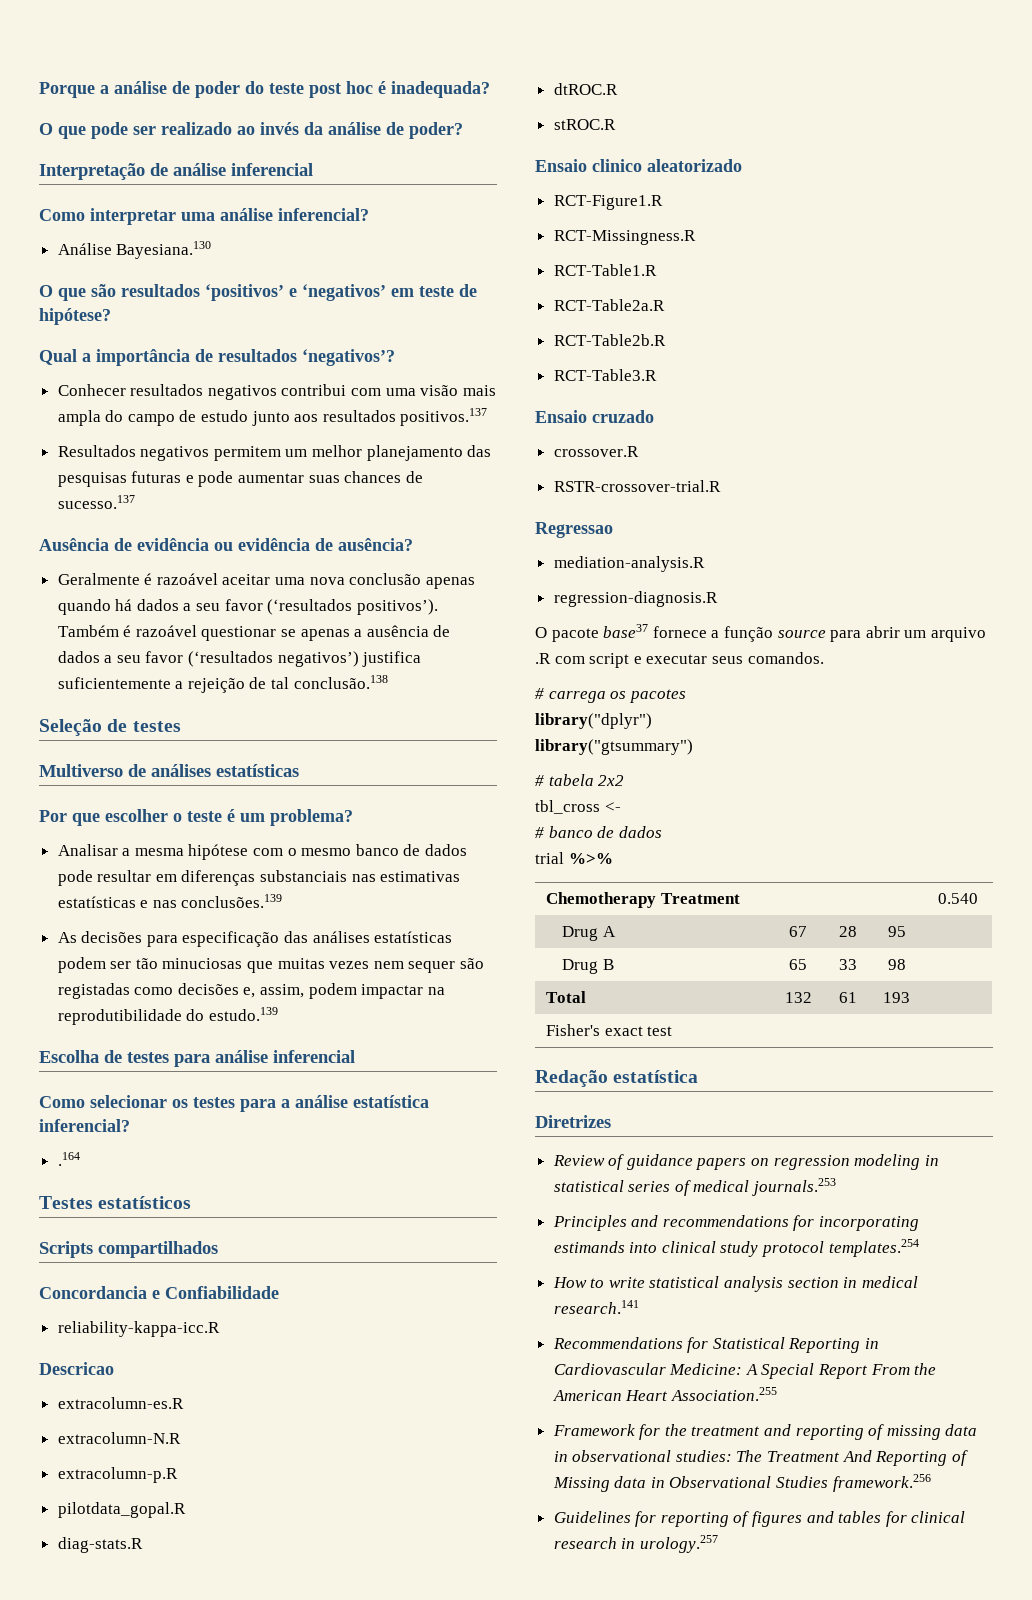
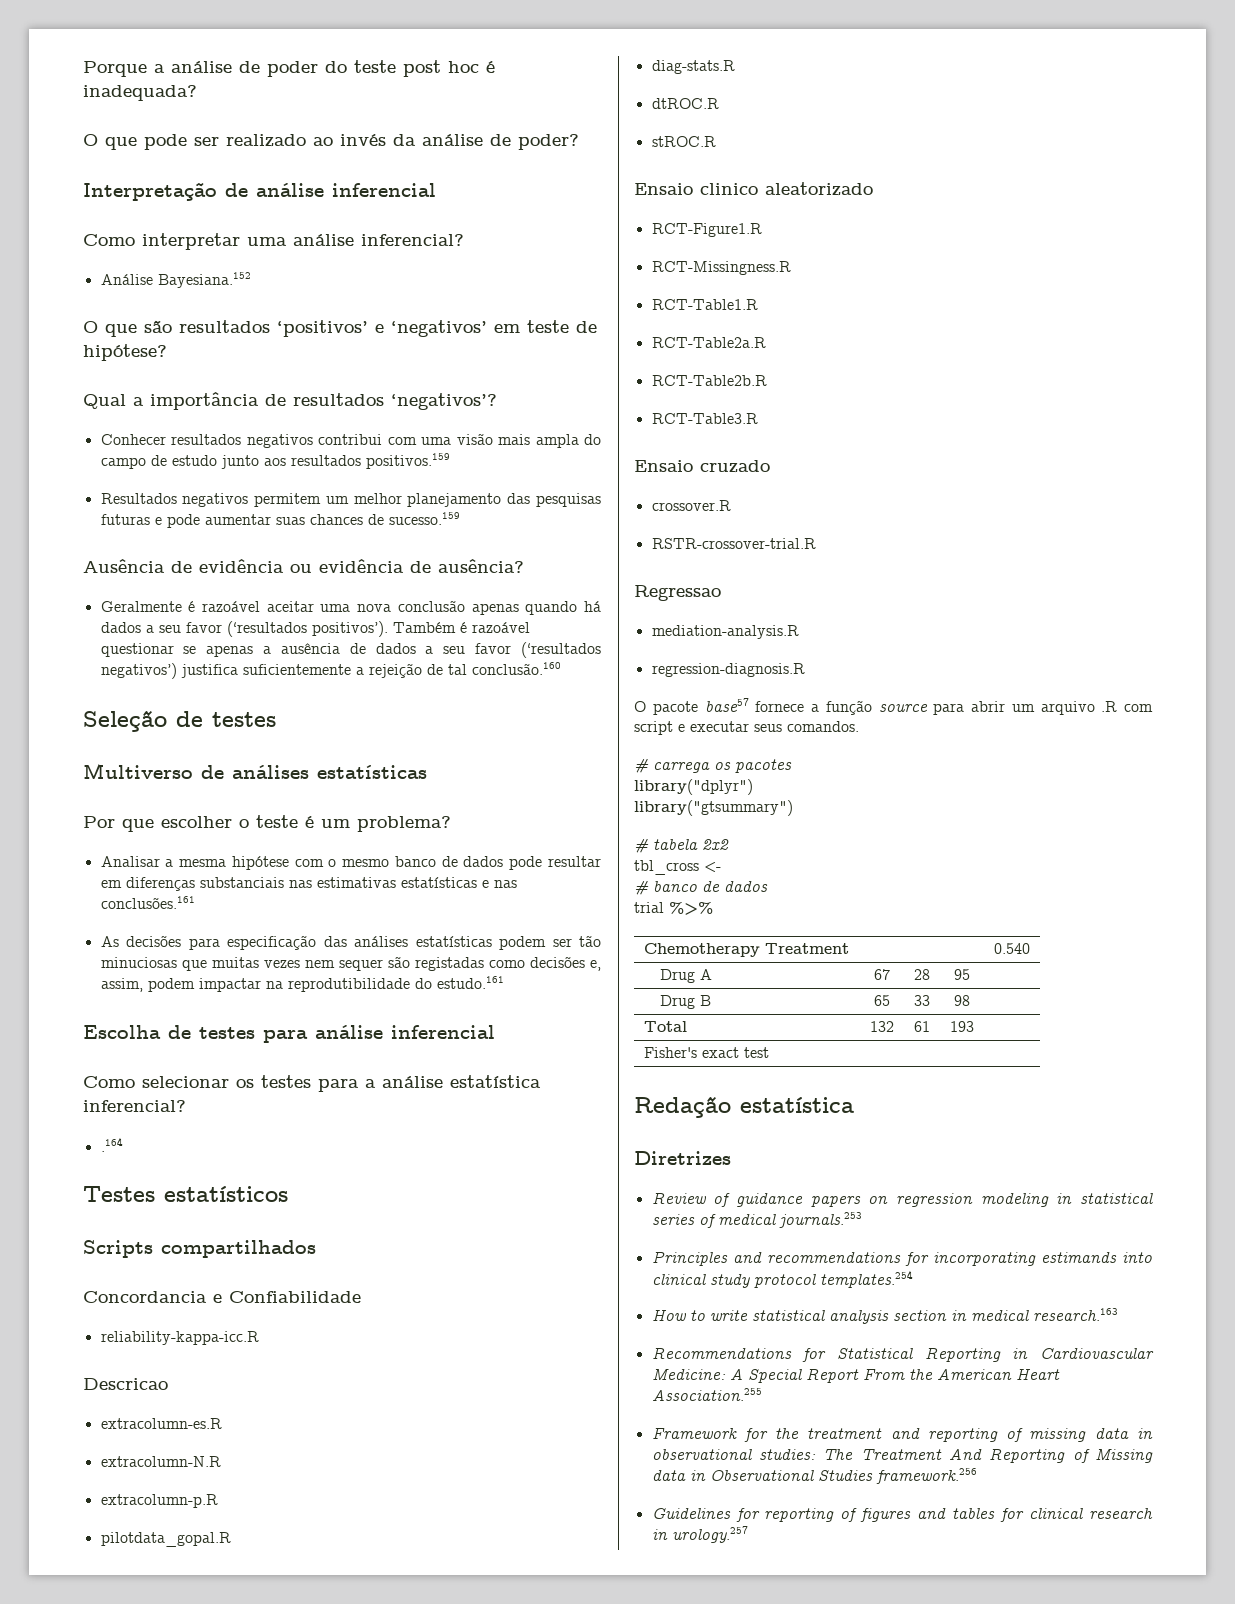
- Análise Bayesiana.130
+ Análise Bayesiana.152
- Conhecer resultados negativos contribui com uma visão mais ampla do campo de estudo junto aos resultados positivos.137
+ Conhecer resultados negativos contribui com uma visão mais ampla do campo de estudo junto aos resultados positivos.159
- Resultados negativos permitem um melhor planejamento das pesquisas futuras e pode aumentar suas chances de sucesso.137
+ Resultados negativos permitem um melhor planejamento das pesquisas futuras e pode aumentar suas chances de sucesso.159
- Também é razoável questionar se apenas a ausência de dados a seu favor (‘resultados negativos’) justifica suficientemente a rejeição de tal conclusão.138
+ Também é razoável questionar se apenas a ausência de dados a seu favor (‘resultados negativos’) justifica suficientemente a rejeição de tal conclusão.160
- Analisar a mesma hipótese com o mesmo banco de dados pode resultar em diferenças substanciais nas estimativas estatísticas e nas conclusões.139
+ Analisar a mesma hipótese com o mesmo banco de dados pode resultar em diferenças substanciais nas estimativas estatísticas e nas conclusões.161
- As decisões para especificação das análises estatísticas podem ser tão minuciosas que muitas vezes nem sequer são registadas como decisões e, assim, podem impactar na reprodutibilidade do estudo.139
+ As decisões para especificação das análises estatísticas podem ser tão minuciosas que muitas vezes nem sequer são registadas como decisões e, assim, podem impactar na reprodutibilidade do estudo.161
- O pacote base37 fornece a função source para abrir um arquivo .R com script e executar seus comandos.
+ O pacote base57 fornece a função source para abrir um arquivo .R com script e executar seus comandos.
- How to write statistical analysis section in medical research.141
+ How to write statistical analysis section in medical research.163

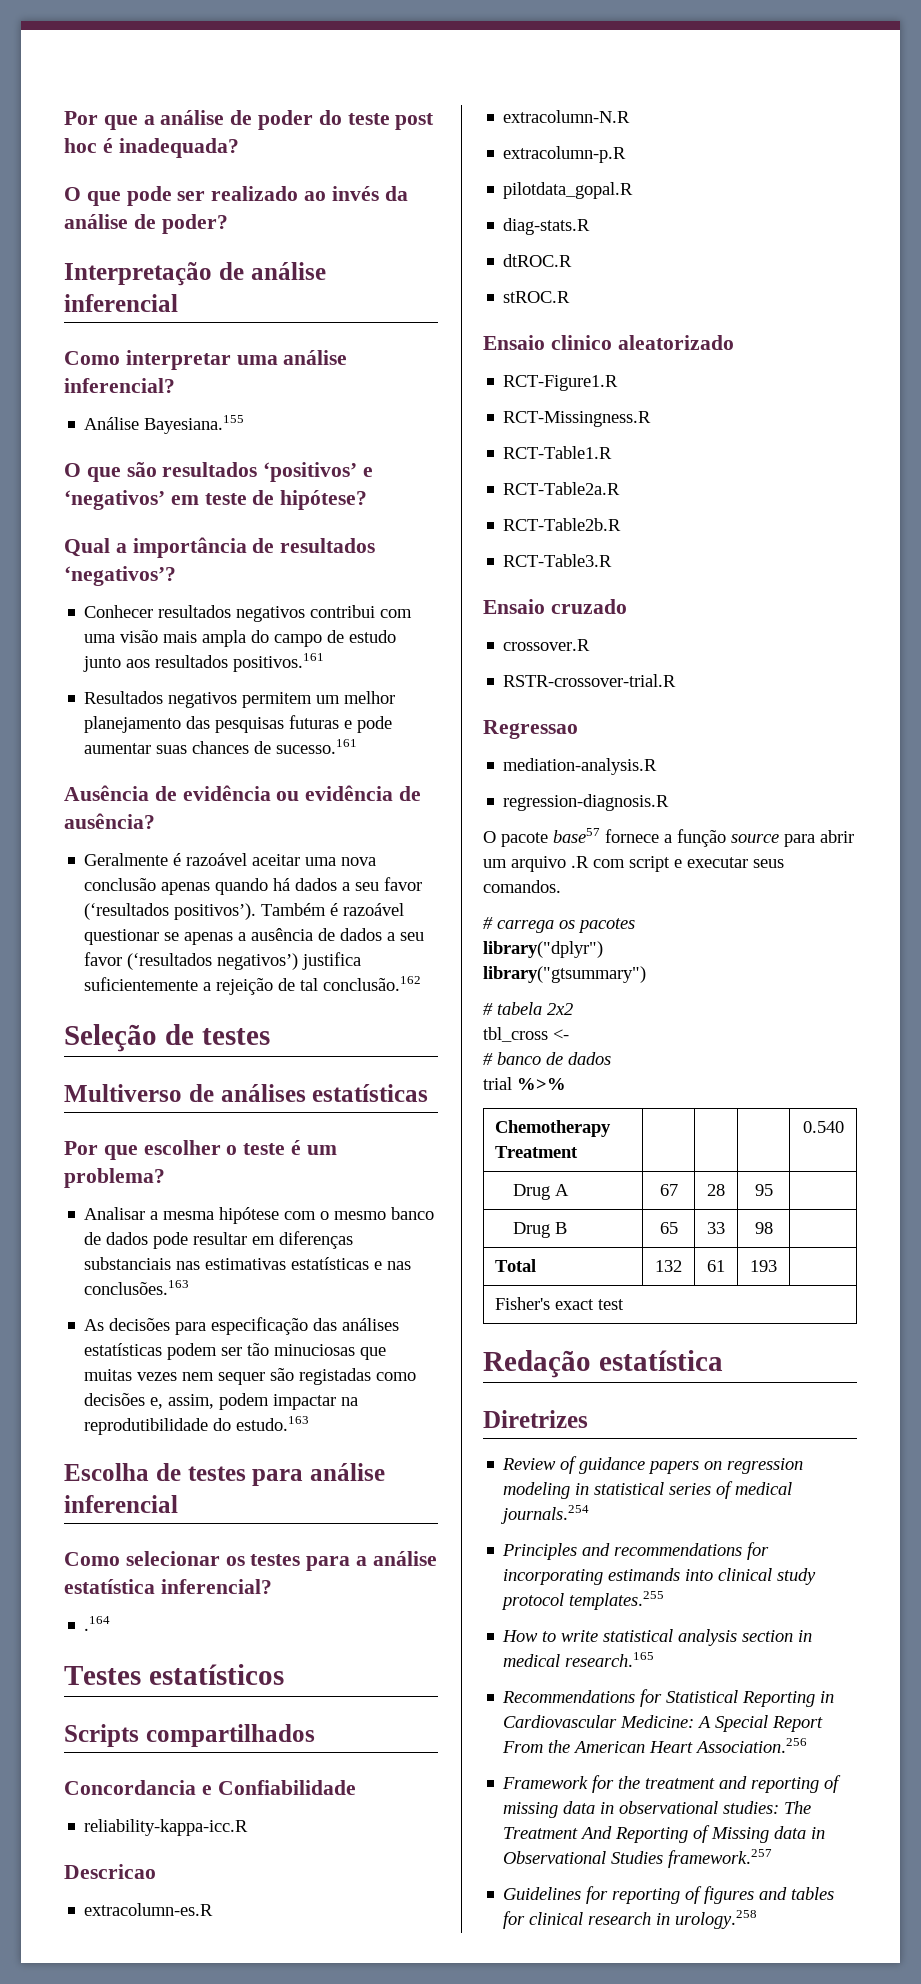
- Porque a análise de poder do teste post hoc é inadequada?
+ Por que a análise de poder do teste post hoc é inadequada?
- Análise Bayesiana.152
+ Análise Bayesiana.155
- Conhecer resultados negativos contribui com uma visão mais ampla do campo de estudo junto aos resultados positivos.159
+ Conhecer resultados negativos contribui com uma visão mais ampla do campo de estudo junto aos resultados positivos.161
- Resultados negativos permitem um melhor planejamento das pesquisas futuras e pode aumentar suas chances de sucesso.159
+ Resultados negativos permitem um melhor planejamento das pesquisas futuras e pode aumentar suas chances de sucesso.161
- Também é razoável questionar se apenas a ausência de dados a seu favor (‘resultados negativos’) justifica suficientemente a rejeição de tal conclusão.160
+ Também é razoável questionar se apenas a ausência de dados a seu favor (‘resultados negativos’) justifica suficientemente a rejeição de tal conclusão.162
- Analisar a mesma hipótese com o mesmo banco de dados pode resultar em diferenças substanciais nas estimativas estatísticas e nas conclusões.161
+ Analisar a mesma hipótese com o mesmo banco de dados pode resultar em diferenças substanciais nas estimativas estatísticas e nas conclusões.163
- As decisões para especificação das análises estatísticas podem ser tão minuciosas que muitas vezes nem sequer são registadas como decisões e, assim, podem impactar na reprodutibilidade do estudo.161
+ As decisões para especificação das análises estatísticas podem ser tão minuciosas que muitas vezes nem sequer são registadas como decisões e, assim, podem impactar na reprodutibilidade do estudo.163
- Review of guidance papers on regression modeling in statistical series of medical journals.253
+ Review of guidance papers on regression modeling in statistical series of medical journals.254
- Principles and recommendations for incorporating estimands into clinical study protocol templates.254
+ Principles and recommendations for incorporating estimands into clinical study protocol templates.255
- How to write statistical analysis section in medical research.163
+ How to write statistical analysis section in medical research.165
- Recommendations for Statistical Reporting in Cardiovascular Medicine: A Special Report From the American Heart Association.255
+ Recommendations for Statistical Reporting in Cardiovascular Medicine: A Special Report From the American Heart Association.256
- Framework for the treatment and reporting of missing data in observational studies: The Treatment And Reporting of Missing data in Observational Studies framework.256
+ Framework for the treatment and reporting of missing data in observational studies: The Treatment And Reporting of Missing data in Observational Studies framework.257
- Guidelines for reporting of figures and tables for clinical research in urology.257
+ Guidelines for reporting of figures and tables for clinical research in urology.258

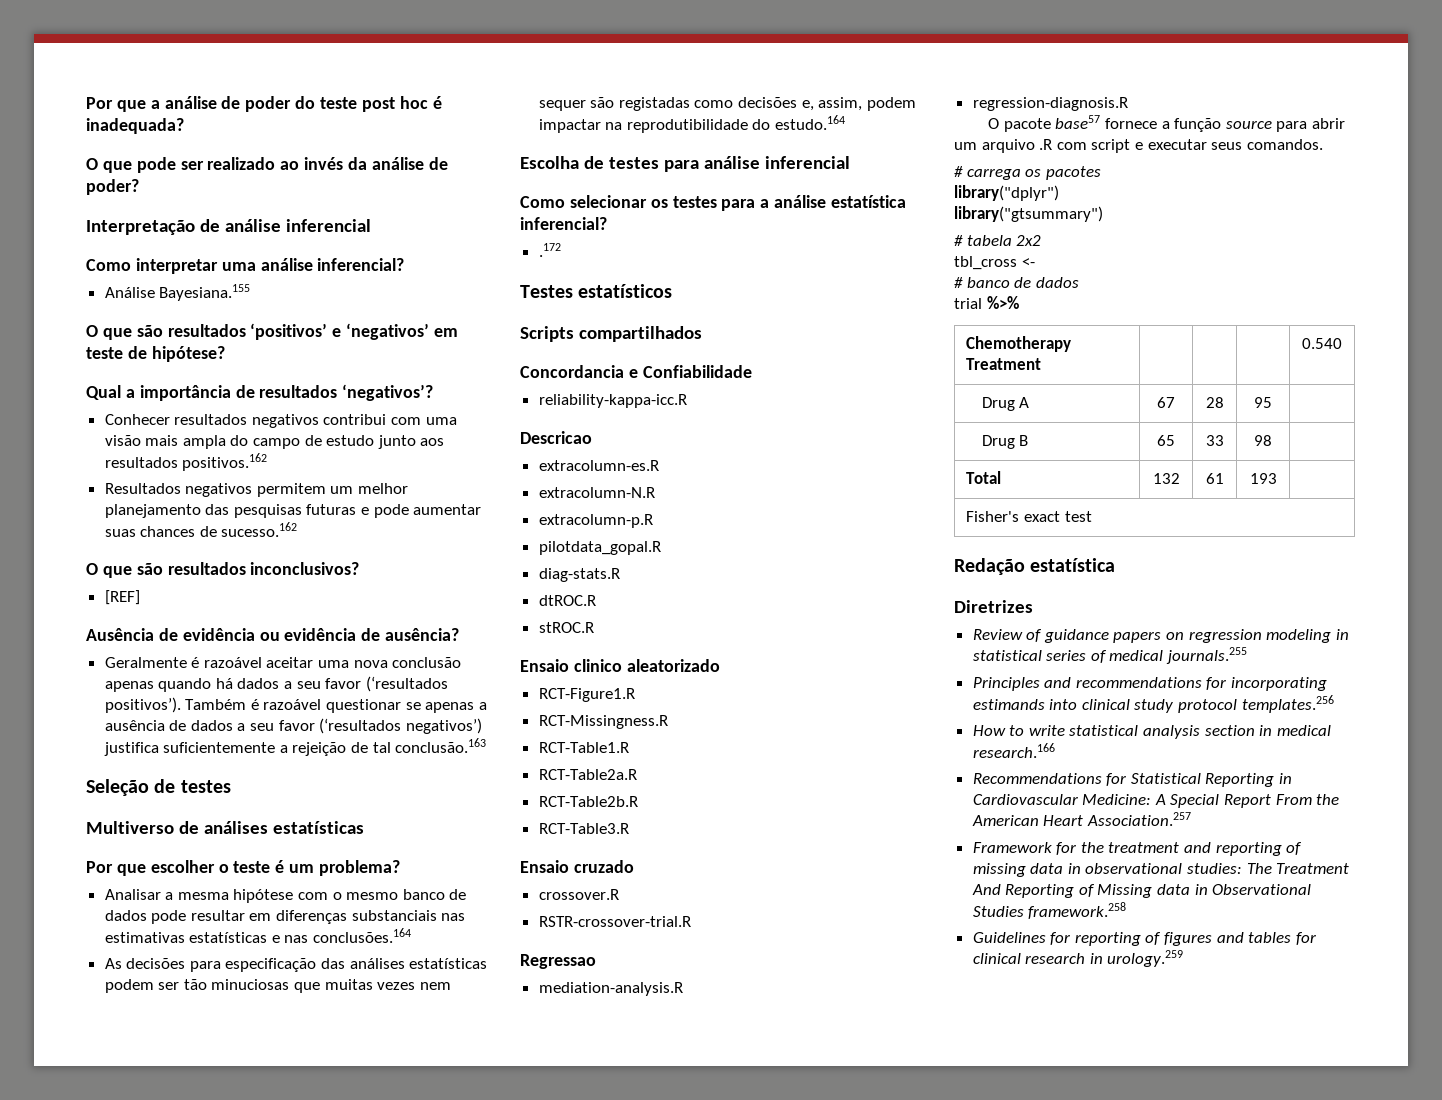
- Conhecer resultados negativos contribui com uma visão mais ampla do campo de estudo junto aos resultados positivos.161
+ Conhecer resultados negativos contribui com uma visão mais ampla do campo de estudo junto aos resultados positivos.162
- Resultados negativos permitem um melhor planejamento das pesquisas futuras e pode aumentar suas chances de sucesso.161
+ Resultados negativos permitem um melhor planejamento das pesquisas futuras e pode aumentar suas chances de sucesso.162
+ O que são resultados inconclusivos?
+ [REF]
- Também é razoável questionar se apenas a ausência de dados a seu favor (‘resultados negativos’) justifica suficientemente a rejeição de tal conclusão.162
+ Também é razoável questionar se apenas a ausência de dados a seu favor (‘resultados negativos’) justifica suficientemente a rejeição de tal conclusão.163
- Analisar a mesma hipótese com o mesmo banco de dados pode resultar em diferenças substanciais nas estimativas estatísticas e nas conclusões.163
+ Analisar a mesma hipótese com o mesmo banco de dados pode resultar em diferenças substanciais nas estimativas estatísticas e nas conclusões.164
- As decisões para especificação das análises estatísticas podem ser tão minuciosas que muitas vezes nem sequer são registadas como decisões e, assim, podem impactar na reprodutibilidade do estudo.163
+ As decisões para especificação das análises estatísticas podem ser tão minuciosas que muitas vezes nem sequer são registadas como decisões e, assim, podem impactar na reprodutibilidade do estudo.164
- .164
+ .172
- Review of guidance papers on regression modeling in statistical series of medical journals.254
+ Review of guidance papers on regression modeling in statistical series of medical journals.255
- Principles and recommendations for incorporating estimands into clinical study protocol templates.255
+ Principles and recommendations for incorporating estimands into clinical study protocol templates.256
- How to write statistical analysis section in medical research.165
+ How to write statistical analysis section in medical research.166
- Recommendations for Statistical Reporting in Cardiovascular Medicine: A Special Report From the American Heart Association.256
+ Recommendations for Statistical Reporting in Cardiovascular Medicine: A Special Report From the American Heart Association.257
- Framework for the treatment and reporting of missing data in observational studies: The Treatment And Reporting of Missing data in Observational Studies framework.257
+ Framework for the treatment and reporting of missing data in observational studies: The Treatment And Reporting of Missing data in Observational Studies framework.258
- Guidelines for reporting of figures and tables for clinical research in urology.258
+ Guidelines for reporting of figures and tables for clinical research in urology.259

